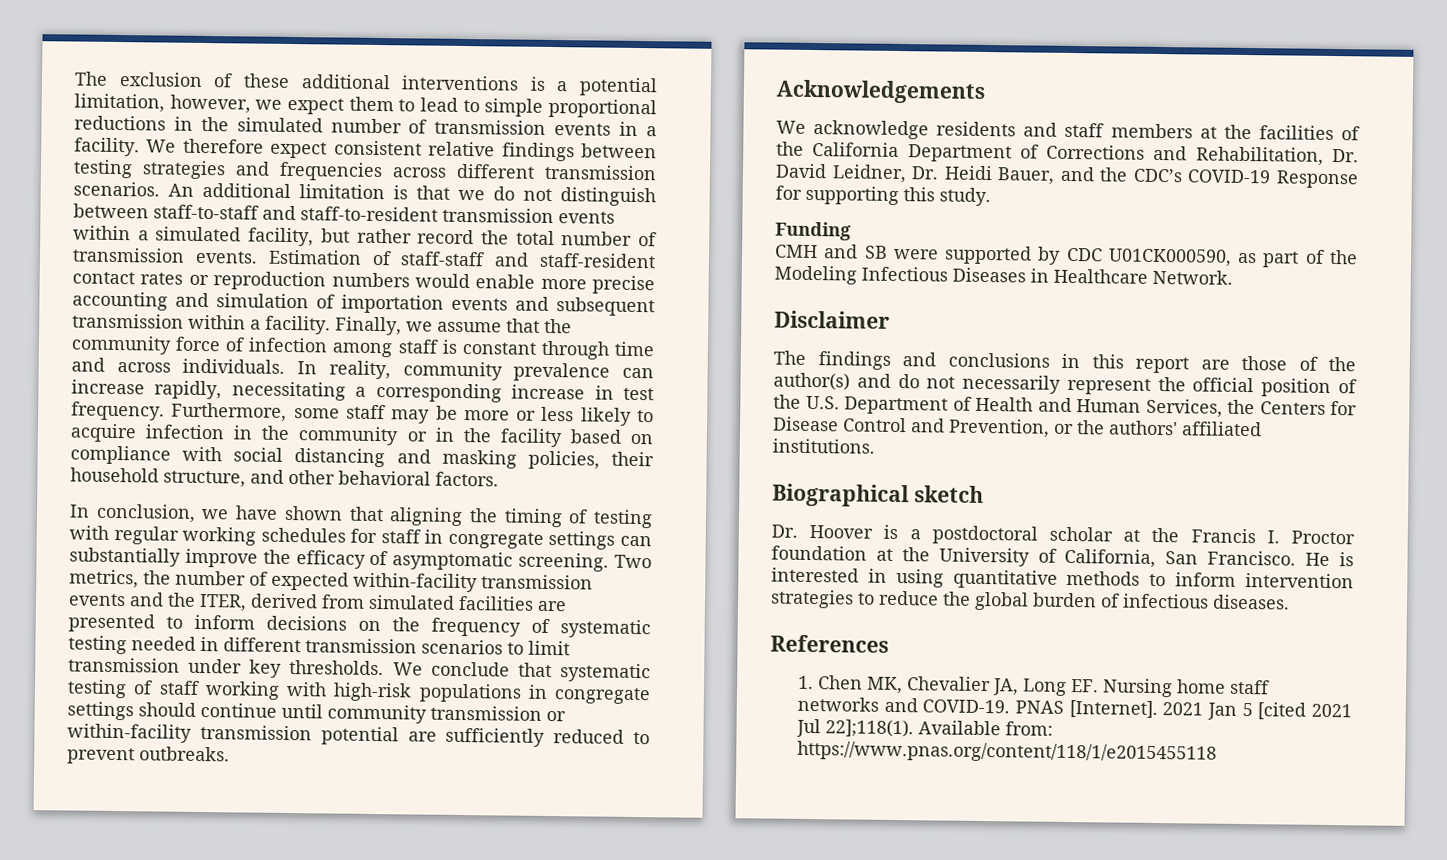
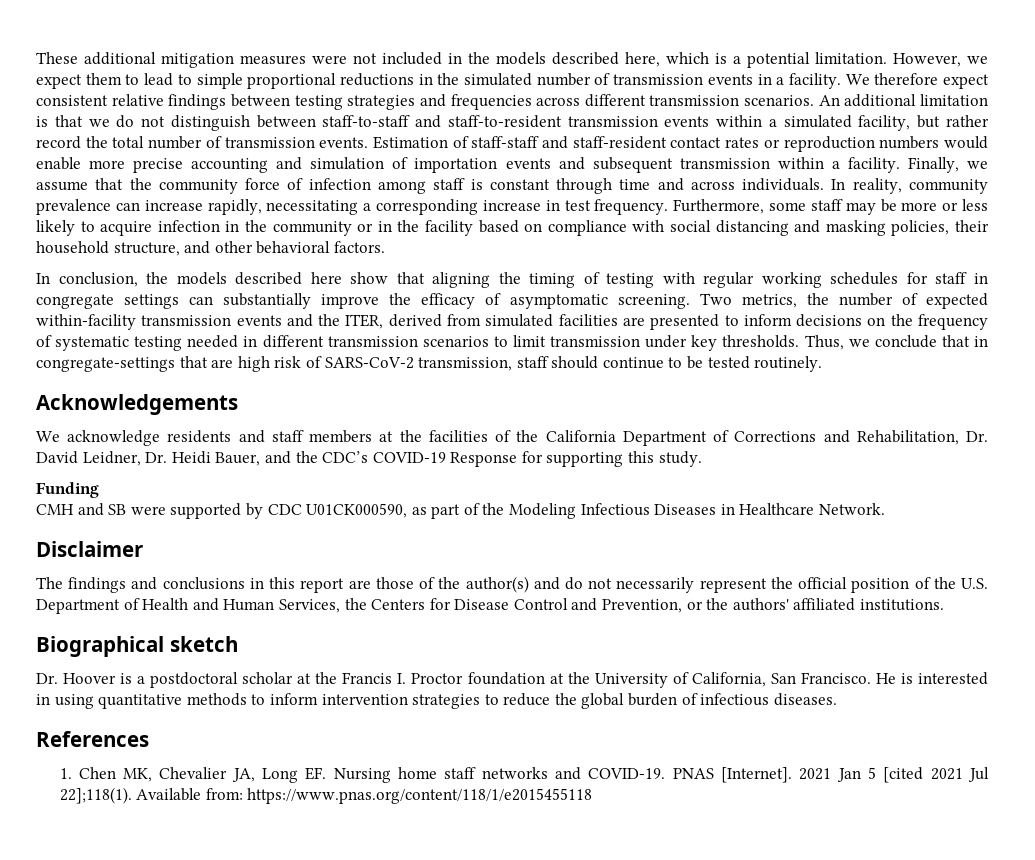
- The exclusion of these additional interventions is a potential limitation, however, we expect them to lead to simple proportional reductions in the simulated number of transmission events in a facility.
+ These additional mitigation measures were not included in the models described here, which is a potential limitation. However, we expect them to lead to simple proportional reductions in the simulated number of transmission events in a facility.
- In conclusion, we have shown that aligning the timing of testing with regular working schedules for staff in congregate settings can substantially improve the efficacy of asymptomatic screening.
+ In conclusion, the models described here show that aligning the timing of testing with regular working schedules for staff in congregate settings can substantially improve the efficacy of asymptomatic screening.
- We conclude that systematic testing of staff working with high-risk populations in congregate settings should continue until community transmission or within-facility transmission potential are sufficiently reduced to prevent outbreaks.
+ Thus, we conclude that in congregate-settings that are high risk of SARS-CoV-2 transmission, staff should continue to be tested routinely.

